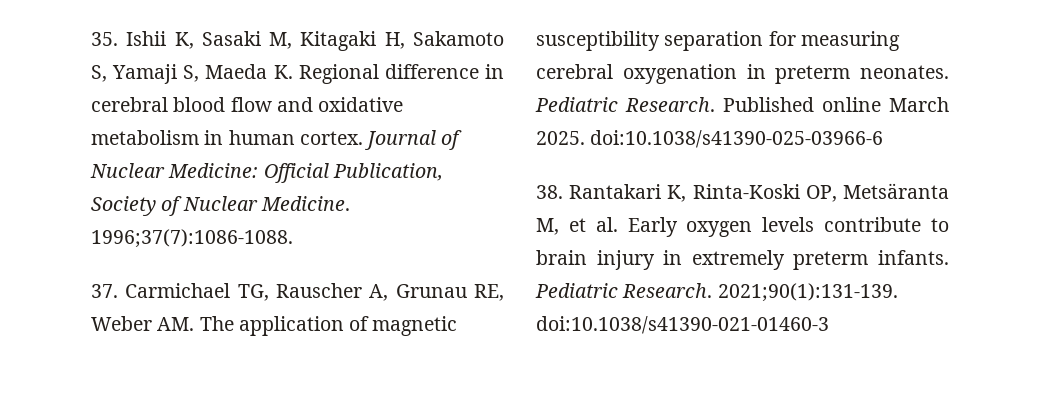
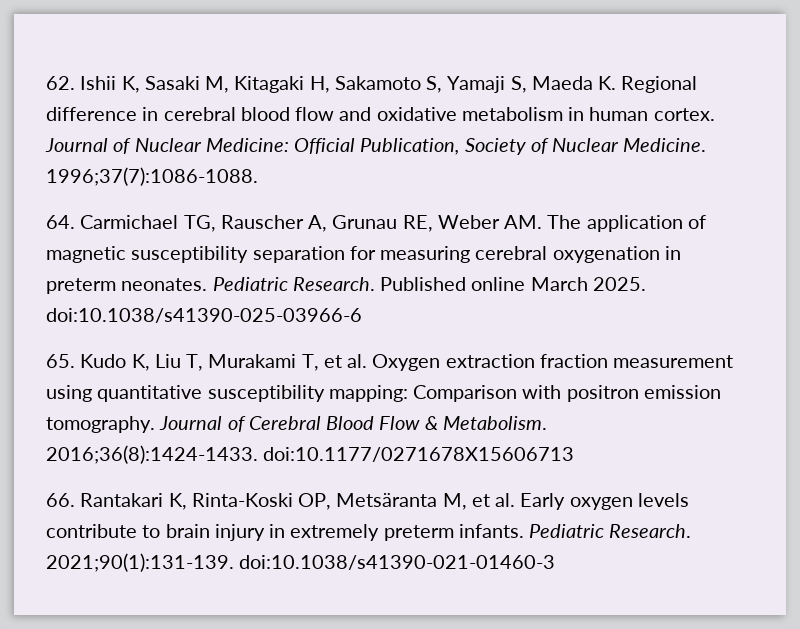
- 35. Ishii K, Sasaki M, Kitagaki H, Sakamoto S, Yamaji S, Maeda K. Regional difference in cerebral blood flow and oxidative metabolism in human cortex.
+ 62. Ishii K, Sasaki M, Kitagaki H, Sakamoto S, Yamaji S, Maeda K. Regional difference in cerebral blood flow and oxidative metabolism in human cortex.
- 37. Carmichael TG, Rauscher A, Grunau RE, Weber AM. The application of magnetic susceptibility separation for measuring cerebral oxygenation in preterm neonates.
+ 64. Carmichael TG, Rauscher A, Grunau RE, Weber AM. The application of magnetic susceptibility separation for measuring cerebral oxygenation in preterm neonates.
- 38. Rantakari K, Rinta-Koski OP, Metsäranta M, et al. Early oxygen levels contribute to brain injury in extremely preterm infants.
+ 65. Kudo K, Liu T, Murakami T, et al. Oxygen extraction fraction measurement using quantitative susceptibility mapping: Comparison with positron emission tomography. Journal of Cerebral Blood Flow & Metabolism. 2016;36(8):1424-1433. doi:10.1177/0271678X15606713
+ 66. Rantakari K, Rinta-Koski OP, Metsäranta M, et al. Early oxygen levels contribute to brain injury in extremely preterm infants.

